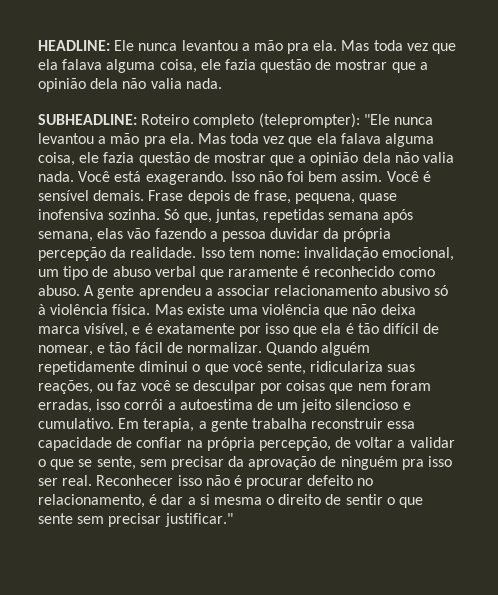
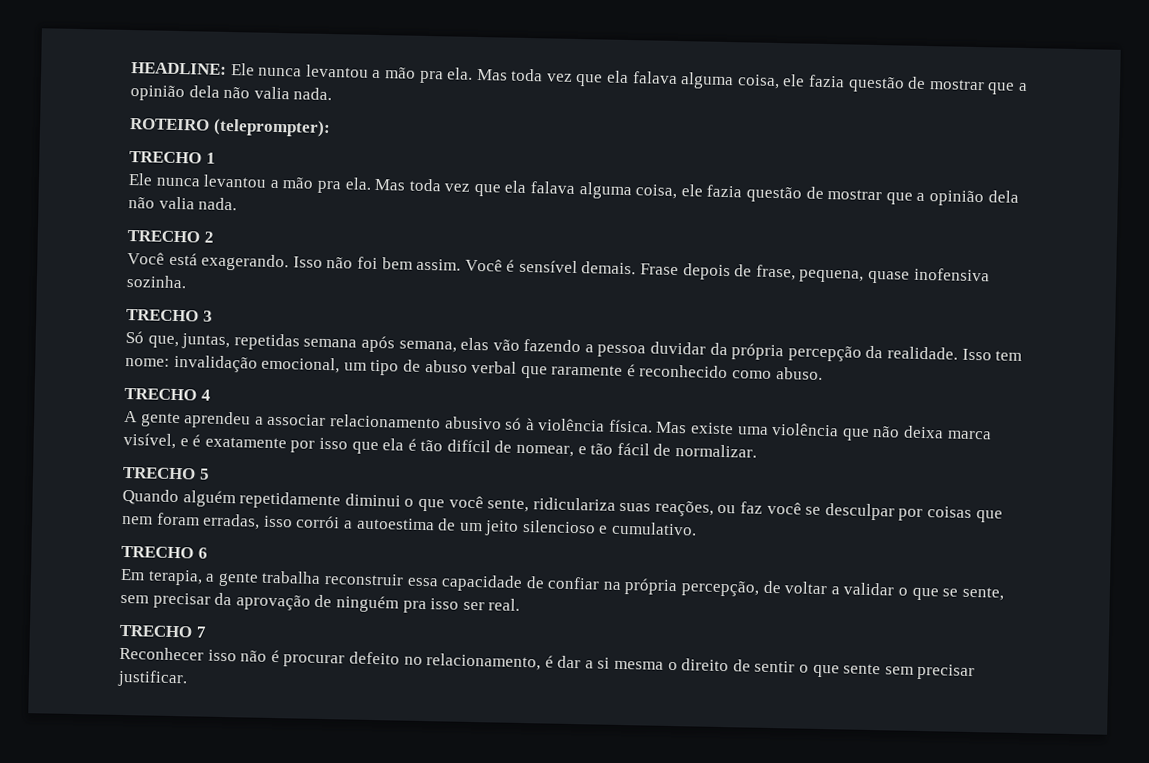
- SUBHEADLINE: Roteiro completo (teleprompter): "Ele nunca levantou a mão pra ela. Mas toda vez que ela falava alguma coisa, ele fazia questão de mostrar que a opinião dela não valia nada. Você está exagerando.
+ ROTEIRO (teleprompter):
+ TRECHO 1
+ Ele nunca levantou a mão pra ela. Mas toda vez que ela falava alguma coisa, ele fazia questão de mostrar que a opinião dela não valia nada.
+ TRECHO 2
+ Você está exagerando.
- Frase depois de frase, pequena, quase inofensiva sozinha. Só que, juntas, repetidas semana após semana, elas vão fazendo a pessoa duvidar da própria percepção da realidade.
+ Frase depois de frase, pequena, quase inofensiva sozinha.
+ TRECHO 3
+ Só que, juntas, repetidas semana após semana, elas vão fazendo a pessoa duvidar da própria percepção da realidade.
- Isso tem nome: invalidação emocional, um tipo de abuso verbal que raramente é reconhecido como abuso. A gente aprendeu a associar relacionamento abusivo só à violência física.
+ Isso tem nome: invalidação emocional, um tipo de abuso verbal que raramente é reconhecido como abuso.
+ TRECHO 4
+ A gente aprendeu a associar relacionamento abusivo só à violência física.
- Mas existe uma violência que não deixa marca visível, e é exatamente por isso que ela é tão difícil de nomear, e tão fácil de normalizar. Quando alguém repetidamente diminui o que você sente, ridiculariza suas reações, ou faz você se desculpar por coisas que nem foram erradas, isso corrói a autoestima de um jeito silencioso e cumulativo. Em terapia, a gente trabalha reconstruir essa capacidade de confiar na própria percepção, de voltar a validar o que se sente, sem precisar da aprovação de ninguém pra isso ser real. Reconhecer isso não é procurar defeito no relacionamento, é dar a si mesma o direito de sentir o que sente sem precisar justificar."
+ Mas existe uma violência que não deixa marca visível, e é exatamente por isso que ela é tão difícil de nomear, e tão fácil de normalizar.
+ TRECHO 5
+ Quando alguém repetidamente diminui o que você sente, ridiculariza suas reações, ou faz você se desculpar por coisas que nem foram erradas, isso corrói a autoestima de um jeito silencioso e cumulativo.
+ TRECHO 6
+ Em terapia, a gente trabalha reconstruir essa capacidade de confiar na própria percepção, de voltar a validar o que se sente, sem precisar da aprovação de ninguém pra isso ser real.
+ TRECHO 7
+ Reconhecer isso não é procurar defeito no relacionamento, é dar a si mesma o direito de sentir o que sente sem precisar justificar.

